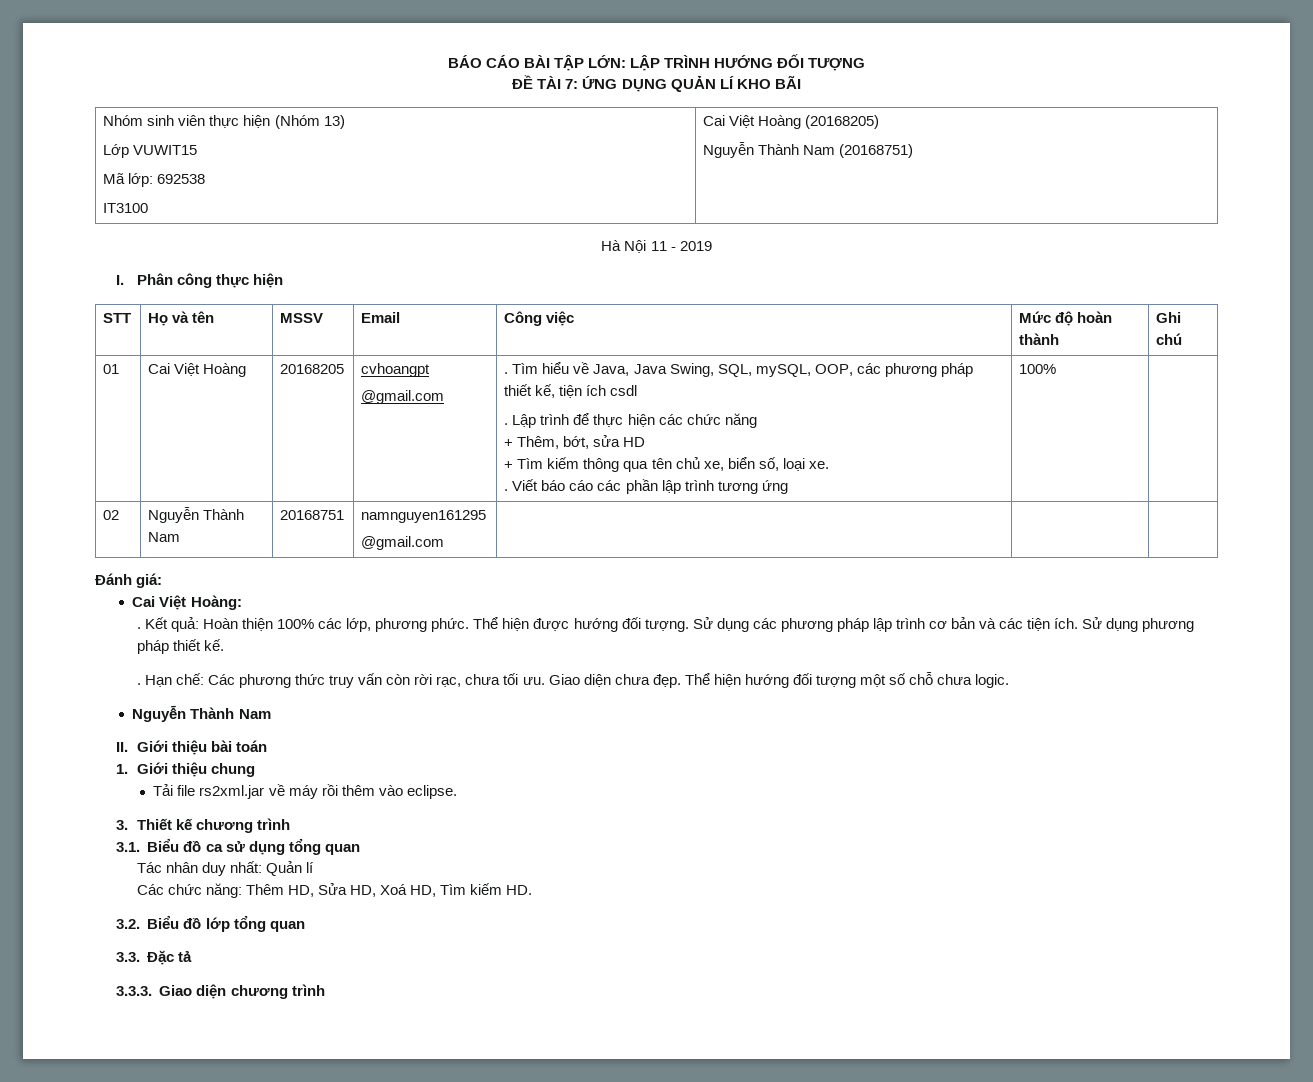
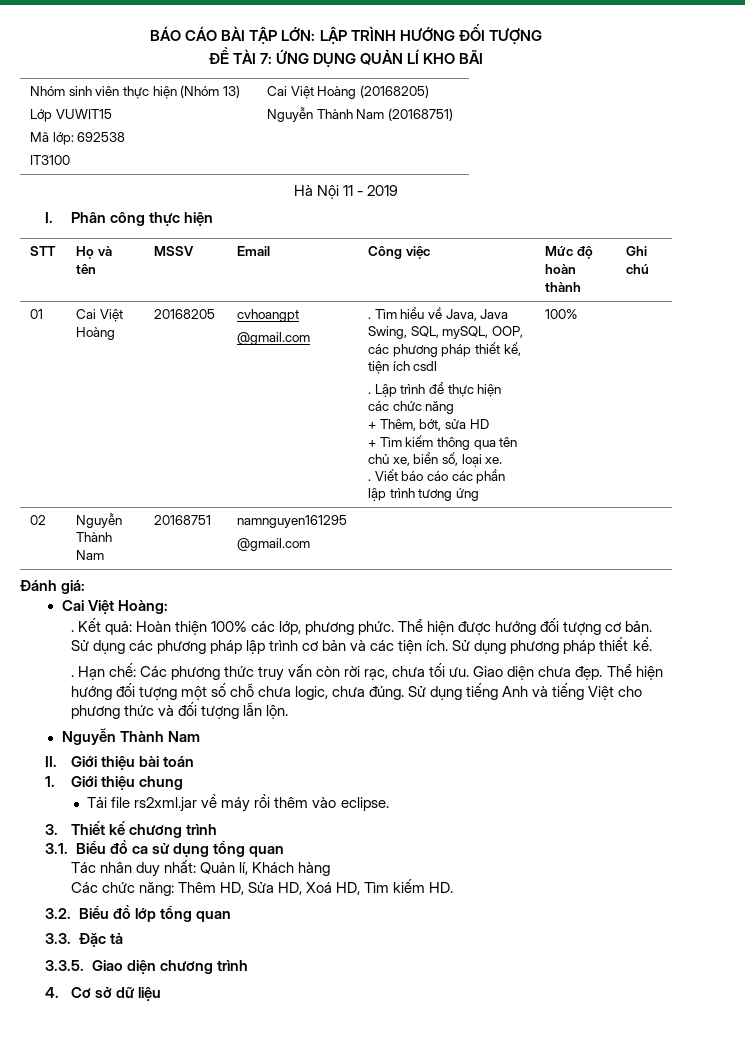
- Thể hiện được hướng đối tượng.
+ Thể hiện được hướng đối tượng cơ bản.
- Thể hiện hướng đối tượng một số chỗ chưa logic.
+ Thể hiện hướng đối tượng một số chỗ chưa logic, chưa đúng. Sử dụng tiếng Anh và tiếng Việt cho phương thức và đối tượng lẫn lộn.
- Tác nhân duy nhất: Quản lí
+ Tác nhân duy nhất: Quản lí, Khách hàng
- 3.3.3. Giao diện chương trình
+ 3.3.5. Giao diện chương trình
+ 4. Cơ sở dữ liệu

